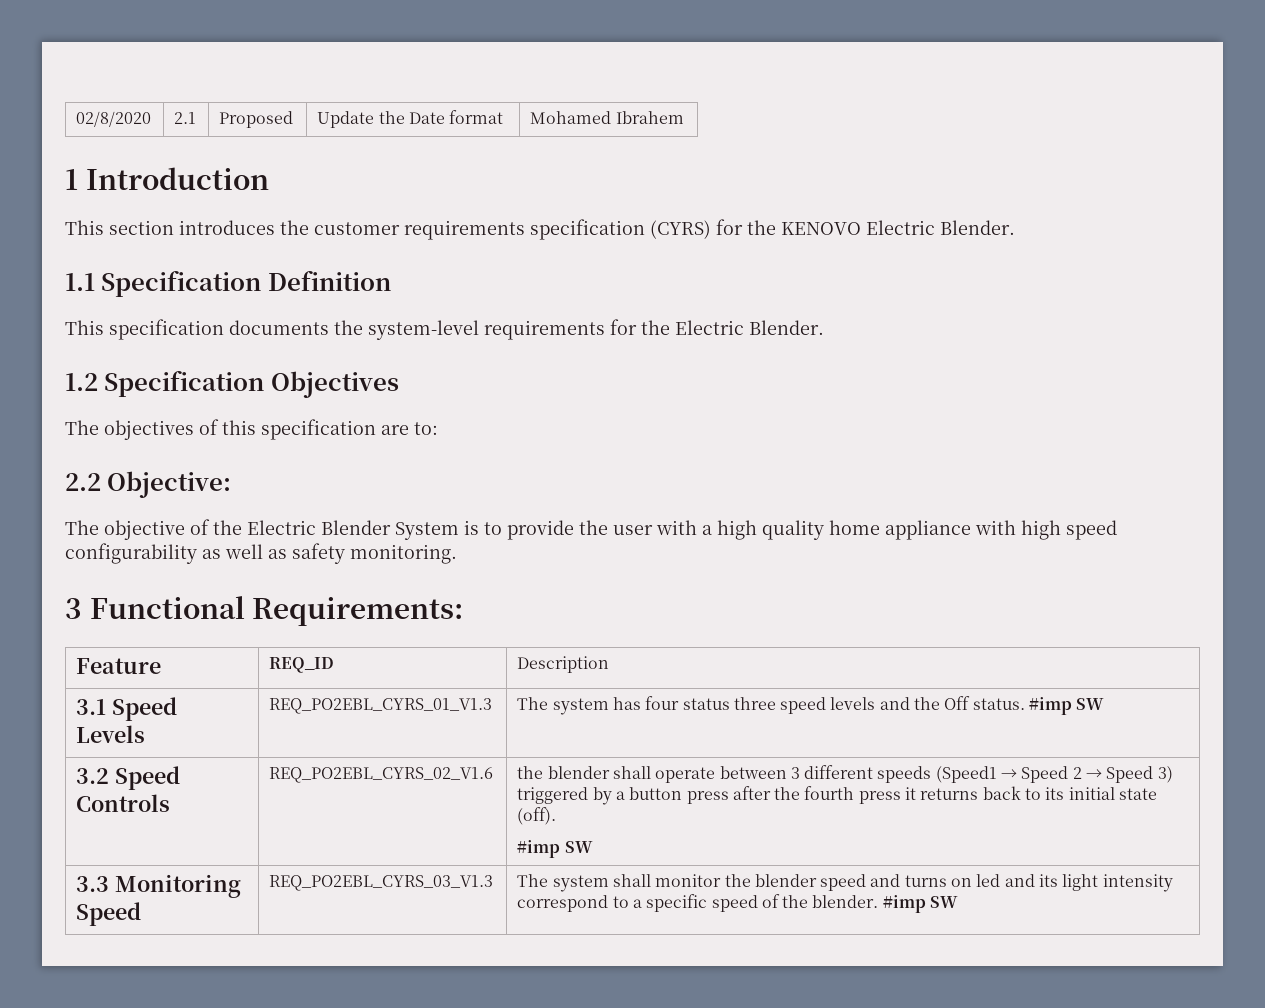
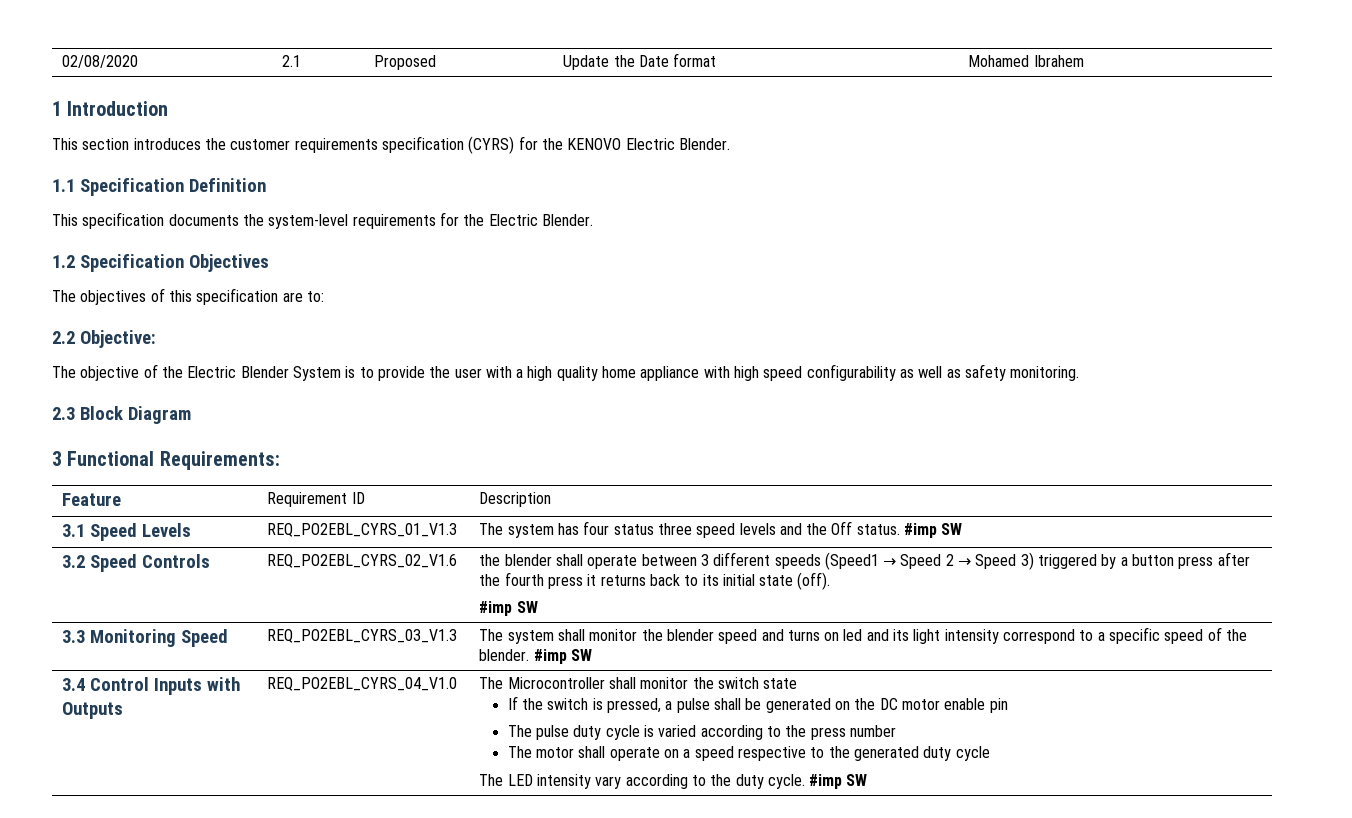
- 02/8/2020 | 2.1 | Proposed | Update the Date format | Mohamed Ibrahem
+ 02/08/2020 | 2.1 | Proposed | Update the Date format | Mohamed Ibrahem
+ 2.3 Block Diagram
- Feature | REQ_ID | Description
+ Feature | Requirement ID | Description
+ 3.4 Control Inputs with Outputs | REQ_PO2EBL_CYRS_04_V1.0 | The Microcontroller shall monitor the switch state
+ If the switch is pressed, a pulse shall be generated on the DC motor enable pin
+ The pulse duty cycle is varied according to the press number
+ The motor shall operate on a speed respective to the generated duty cycle
+ The LED intensity vary according to the duty cycle. #imp SW

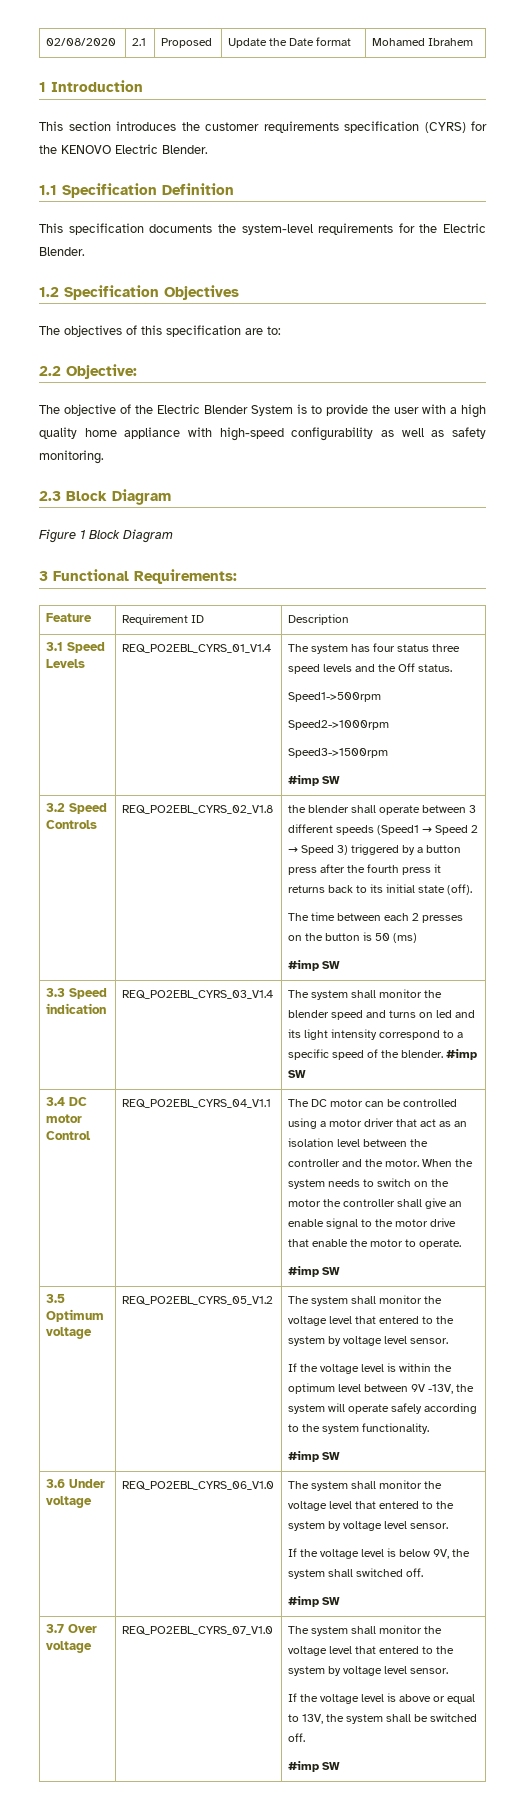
- The objective of the Electric Blender System is to provide the user with a high quality home appliance with high speed configurability as well as safety monitoring.
+ The objective of the Electric Blender System is to provide the user with a high quality home appliance with high-speed configurability as well as safety monitoring.
+ Figure 1 Block Diagram
- 3.1 Speed Levels | REQ_PO2EBL_CYRS_01_V1.3 | The system has four status three speed levels and the Off status. #imp SW
+ 3.1 Speed Levels | REQ_PO2EBL_CYRS_01_V1.4 | The system has four status three speed levels and the Off status.
+ Speed1->500rpm
+ Speed2->1000rpm
+ Speed3->1500rpm
+ #imp SW
- REQ_PO2EBL_CYRS_02_V1.6
+ REQ_PO2EBL_CYRS_02_V1.8
+ The time between each 2 presses on the button is 50 (ms)
- 3.3 Monitoring Speed | REQ_PO2EBL_CYRS_03_V1.3 | The system shall monitor the blender speed and turns on led and its light intensity correspond to a specific speed of the blender. #imp SW
+ 3.3 Speed indication | REQ_PO2EBL_CYRS_03_V1.4 | The system shall monitor the blender speed and turns on led and its light intensity correspond to a specific speed of the blender. #imp SW
- 3.4 Control Inputs with Outputs | REQ_PO2EBL_CYRS_04_V1.0 | The Microcontroller shall monitor the switch state
- If the switch is pressed, a pulse shall be generated on the DC motor enable pin
- The pulse duty cycle is varied according to the press number
- The motor shall operate on a speed respective to the generated duty cycle
- The LED intensity vary according to the duty cycle. #imp SW
+ 3.4 DC motor Control | REQ_PO2EBL_CYRS_04_V1.1 | The DC motor can be controlled using a motor driver that act as an isolation level between the controller and the motor. When the system needs to switch on the motor the controller shall give an enable signal to the motor drive that enable the motor to operate.
+ #imp SW
+ 3.5 Optimum voltage | REQ_PO2EBL_CYRS_05_V1.2 | The system shall monitor the voltage level that entered to the system by voltage level sensor.
+ If the voltage level is within the optimum level between 9V -13V, the system will operate safely according to the system functionality.
+ #imp SW
+ 3.6 Under voltage | REQ_PO2EBL_CYRS_06_V1.0 | The system shall monitor the voltage level that entered to the system by voltage level sensor.
+ If the voltage level is below 9V, the system shall switched off.
+ #imp SW
+ 3.7 Over voltage | REQ_PO2EBL_CYRS_07_V1.0 | The system shall monitor the voltage level that entered to the system by voltage level sensor.
+ If the voltage level is above or equal to 13V, the system shall be switched off.
+ #imp SW

